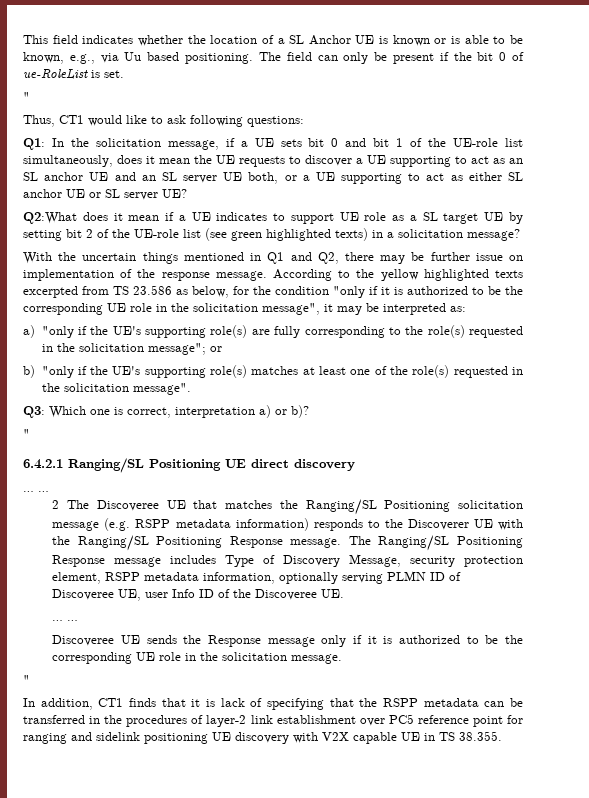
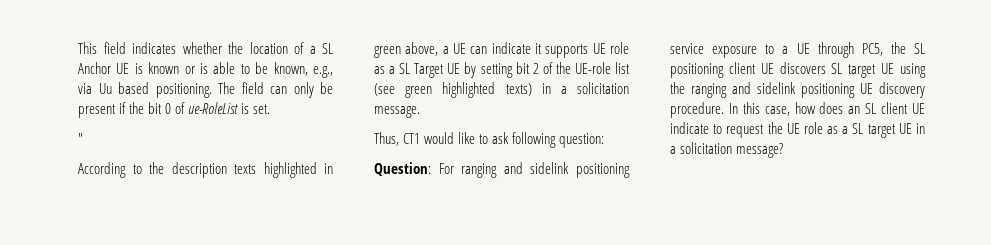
- Thus, CT1 would like to ask following questions:
- Q1: In the solicitation message, if a UE sets bit 0 and bit 1 of the UE-role list simultaneously, does it mean the UE requests to discover a UE supporting to act as an SL anchor UE and an SL server UE both, or a UE supporting to act as either SL anchor UE or SL server UE?
- Q2:What does it mean if a UE indicates to support UE role as a SL target UE by setting bit 2 of the UE-role list (see green highlighted texts) in a solicitation message?
- With the uncertain things mentioned in Q1 and Q2, there may be further issue on implementation of the response message. According to the yellow highlighted texts excerpted from TS 23.586 as below, for the condition "only if it is authorized to be the corresponding UE role in the solicitation message", it may be interpreted as:
- a) "only if the UE's supporting role(s) are fully corresponding to the role(s) requested in the solicitation message"; or
- b) "only if the UE's supporting role(s) matches at least one of the role(s) requested in the solicitation message".
- Q3: Which one is correct, interpretation a) or b)?
- "
- 6.4.2.1 Ranging/SL Positioning UE direct discovery
- … …
- 2 The Discoveree UE that matches the Ranging/SL Positioning solicitation message (e.g. RSPP metadata information) responds to the Discoverer UE with the Ranging/SL Positioning Response message. The Ranging/SL Positioning Response message includes Type of Discovery Message, security protection element, RSPP metadata information, optionally serving PLMN ID of Discoveree UE, user Info ID of the Discoveree UE.
- … …
- Discoveree UE sends the Response message only if it is authorized to be the corresponding UE role in the solicitation message.
- "
- In addition, CT1 finds that it is lack of specifying that the RSPP metadata can be transferred in the procedures of layer-2 link establishment over PC5 reference point for ranging and sidelink positioning UE discovery with V2X capable UE in TS 38.355.
+ According to the description texts highlighted in green above, a UE can indicate it supports UE role as a SL Target UE by setting bit 2 of the UE-role list (see green highlighted texts) in a solicitation message.
+ Thus, CT1 would like to ask following question:
+ Question: For ranging and sidelink positioning service exposure to a UE through PC5, the SL positioning client UE discovers SL target UE using the ranging and sidelink positioning UE discovery procedure. In this case, how does an SL client UE indicate to request the UE role as a SL target UE in a solicitation message?

